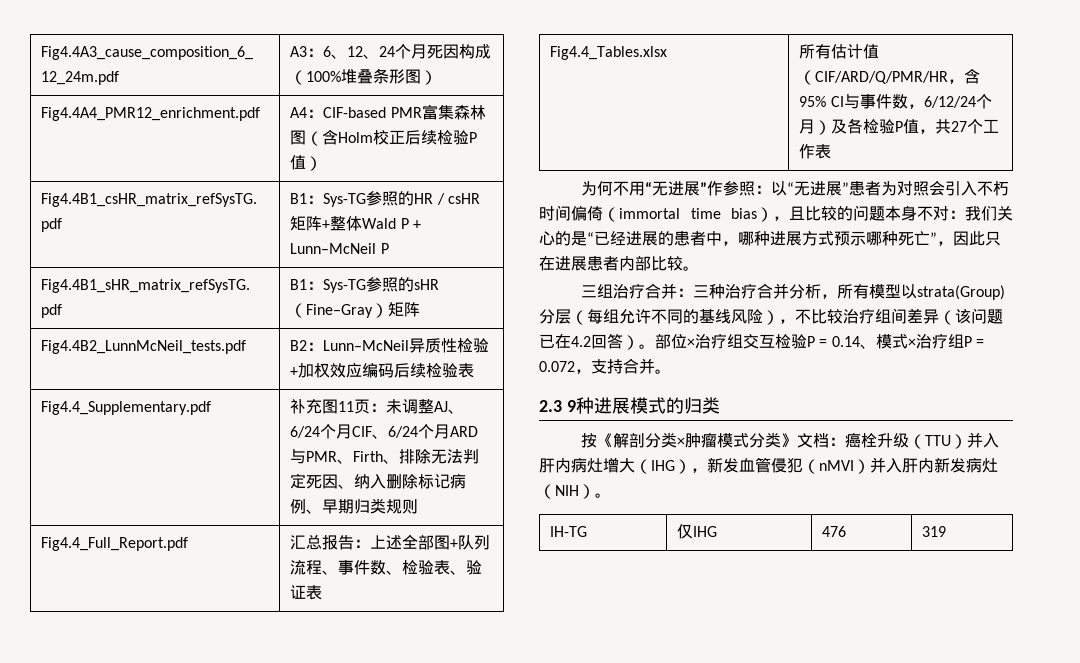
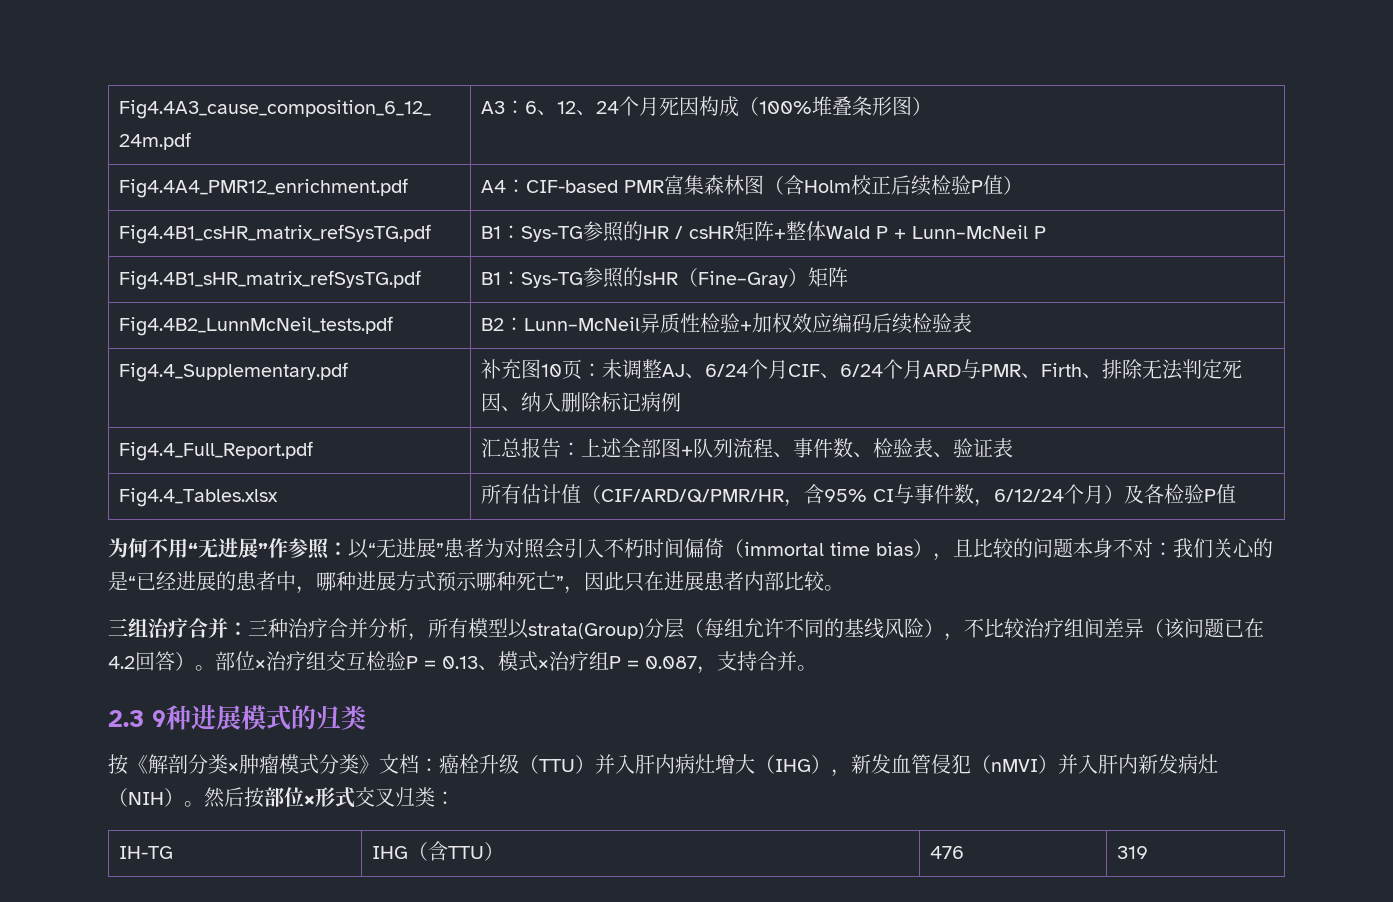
- Fig4.4_Supplementary.pdf | 补充图11页：未调整AJ、6/24个月CIF、6/24个月ARD与PMR、Firth、排除无法判定死因、纳入删除标记病例、早期归类规则
+ Fig4.4_Supplementary.pdf | 补充图10页：未调整AJ、6/24个月CIF、6/24个月ARD与PMR、Firth、排除无法判定死因、纳入删除标记病例
- Fig4.4_Tables.xlsx | 所有估计值（CIF/ARD/Q/PMR/HR，含95% CI与事件数，6/12/24个月）及各检验P值，共27个工作表
+ Fig4.4_Tables.xlsx | 所有估计值（CIF/ARD/Q/PMR/HR，含95% CI与事件数，6/12/24个月）及各检验P值
- 部位×治疗组交互检验P = 0.14、模式×治疗组P = 0.072，支持合并。
+ 部位×治疗组交互检验P = 0.13、模式×治疗组P = 0.087，支持合并。
+ 然后按部位×形式交叉归类：
- IH-TG | 仅IHG | 476 | 319
+ IH-TG | IHG（含TTU） | 476 | 319

